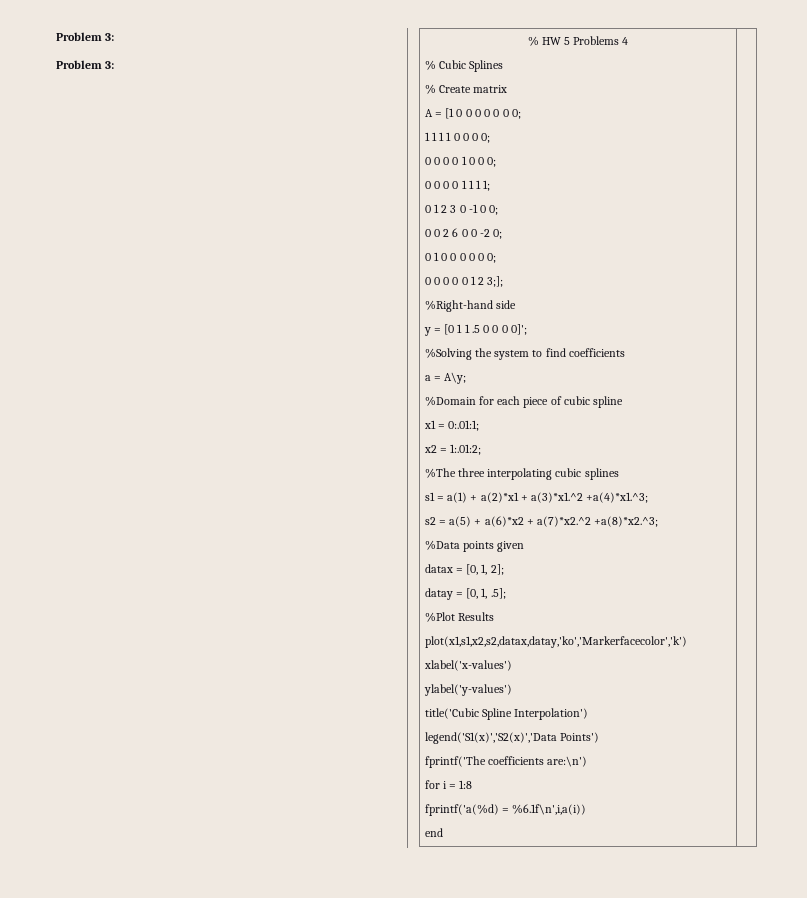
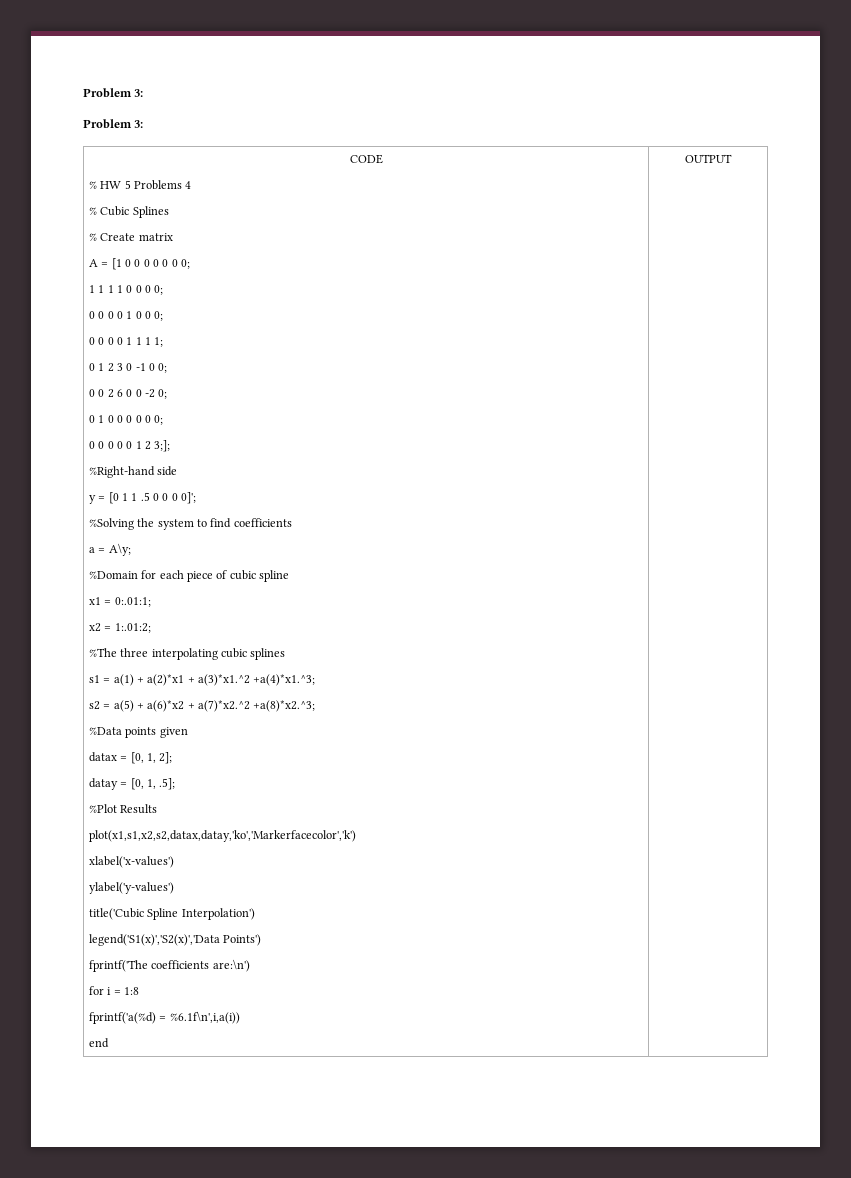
+ CODE
+ OUTPUT

